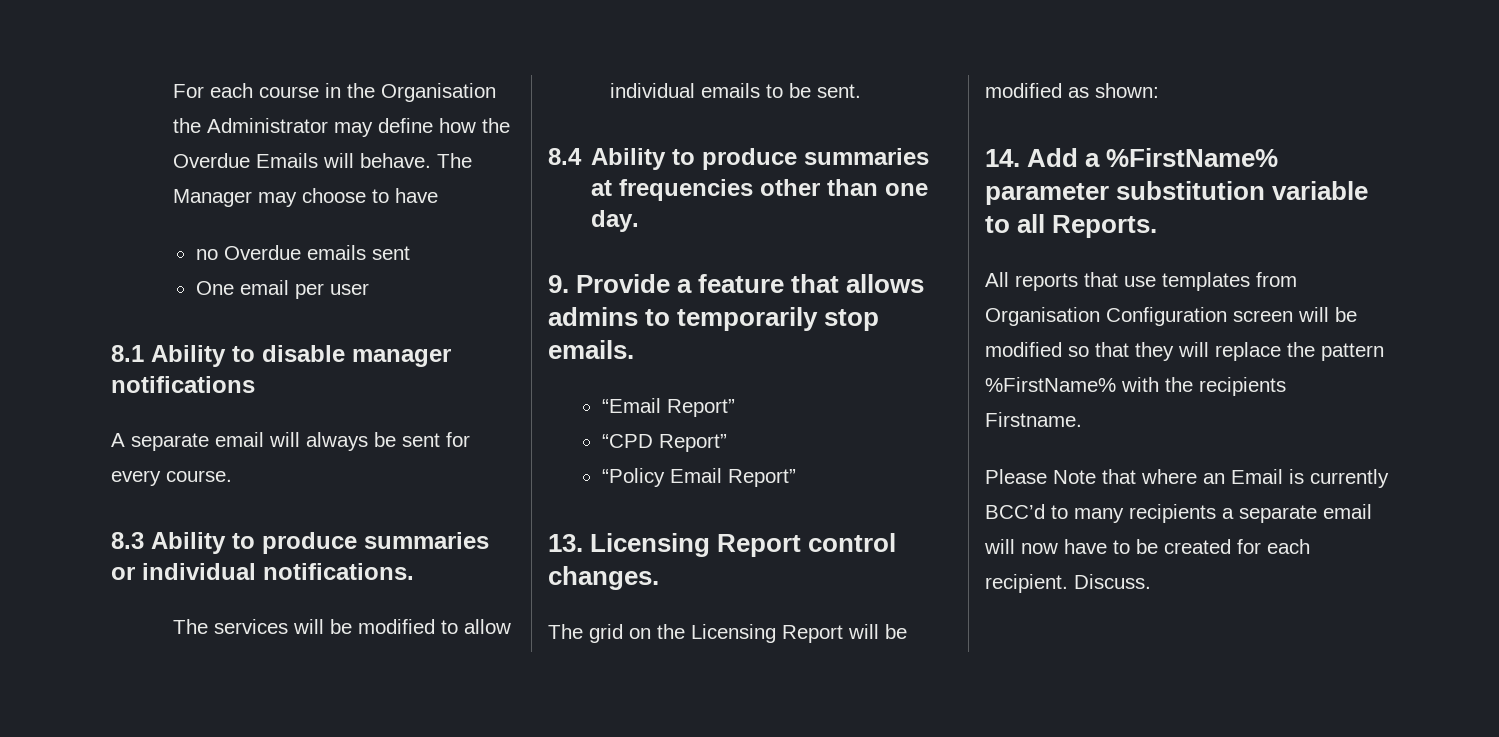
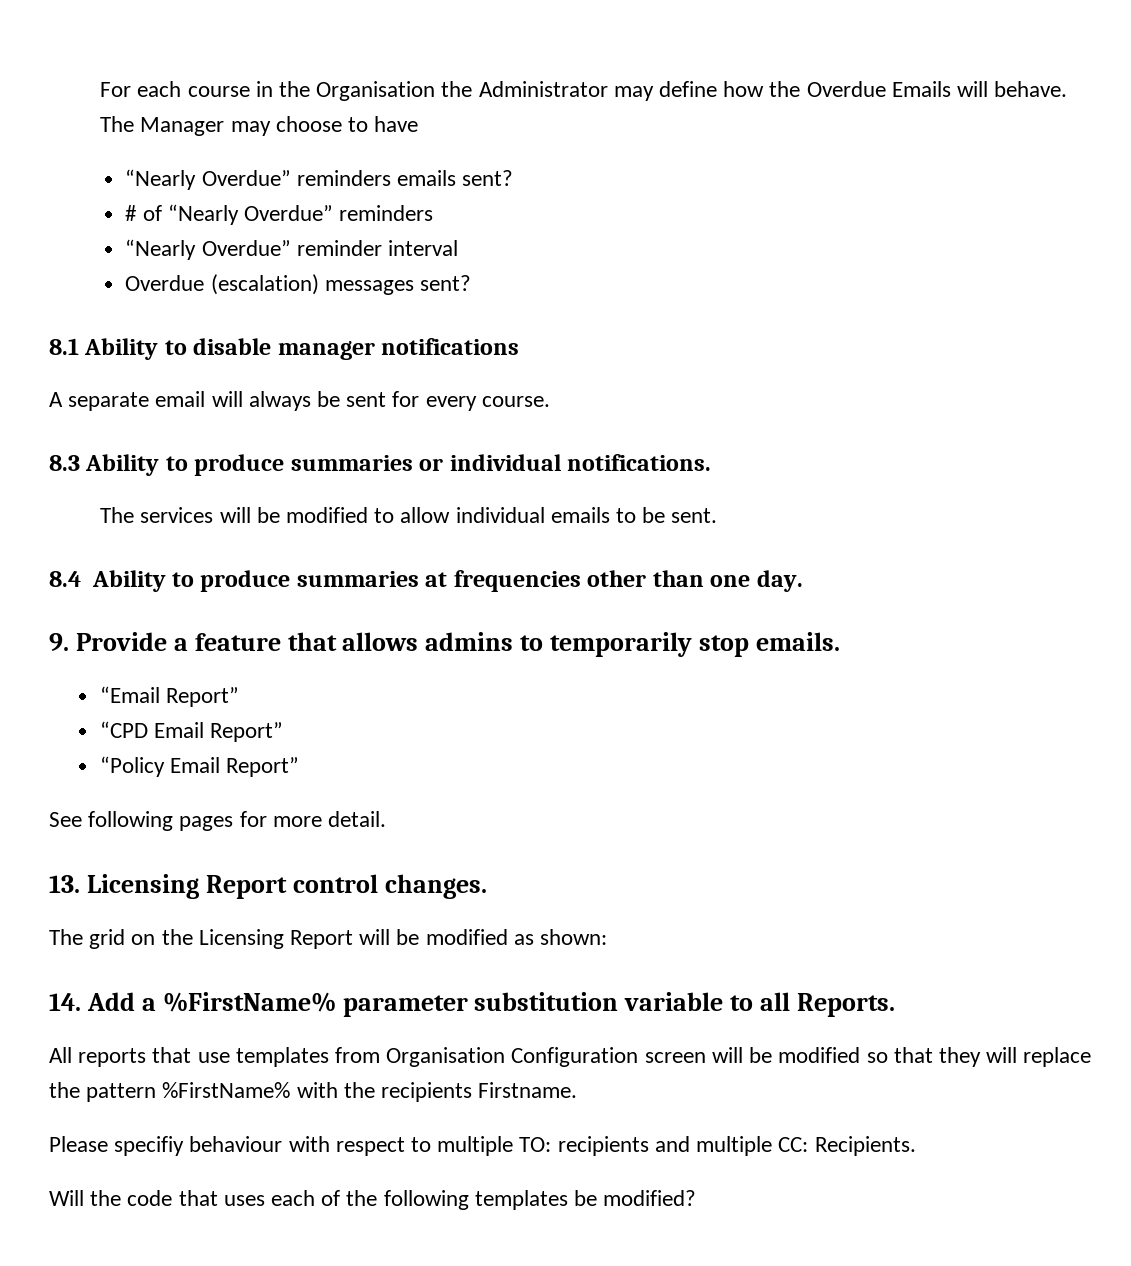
- no Overdue emails sent
- One email per user
+ “Nearly Overdue” reminders emails sent?
+ # of “Nearly Overdue” reminders
+ “Nearly Overdue” reminder interval
+ Overdue (escalation) messages sent?
- “CPD Report”
+ “CPD Email Report”
+ See following pages for more detail.
- Please Note that where an Email is currently BCC’d to many recipients a separate email will now have to be created for each recipient. Discuss.
+ Please specifiy behaviour with respect to multiple TO: recipients and multiple CC: Recipients.
+ Will the code that uses each of the following templates be modified?

